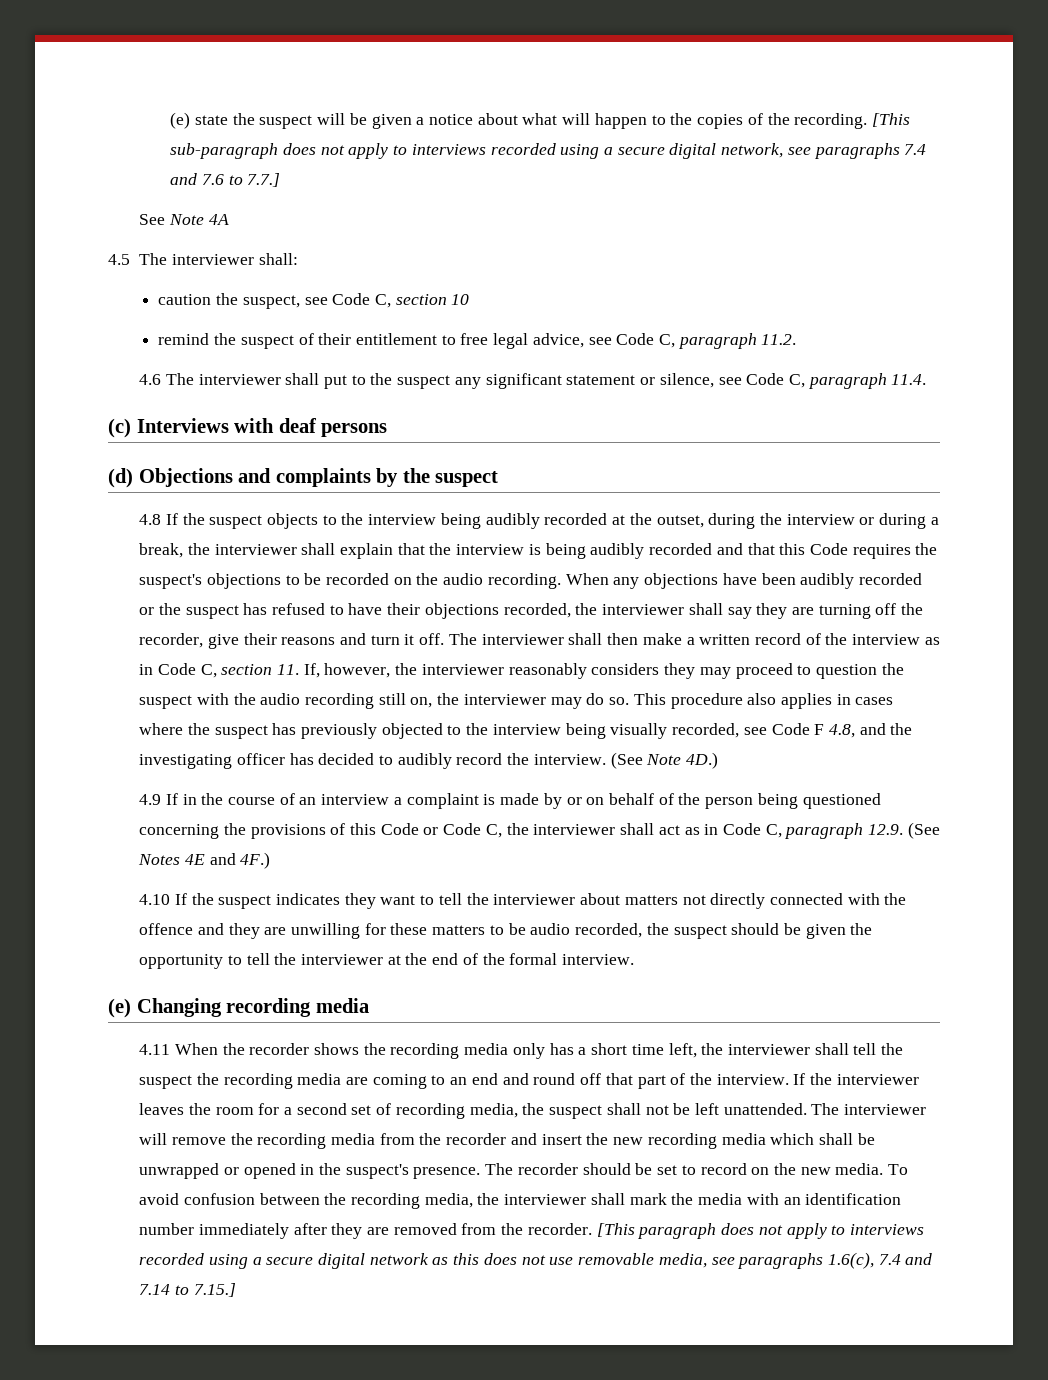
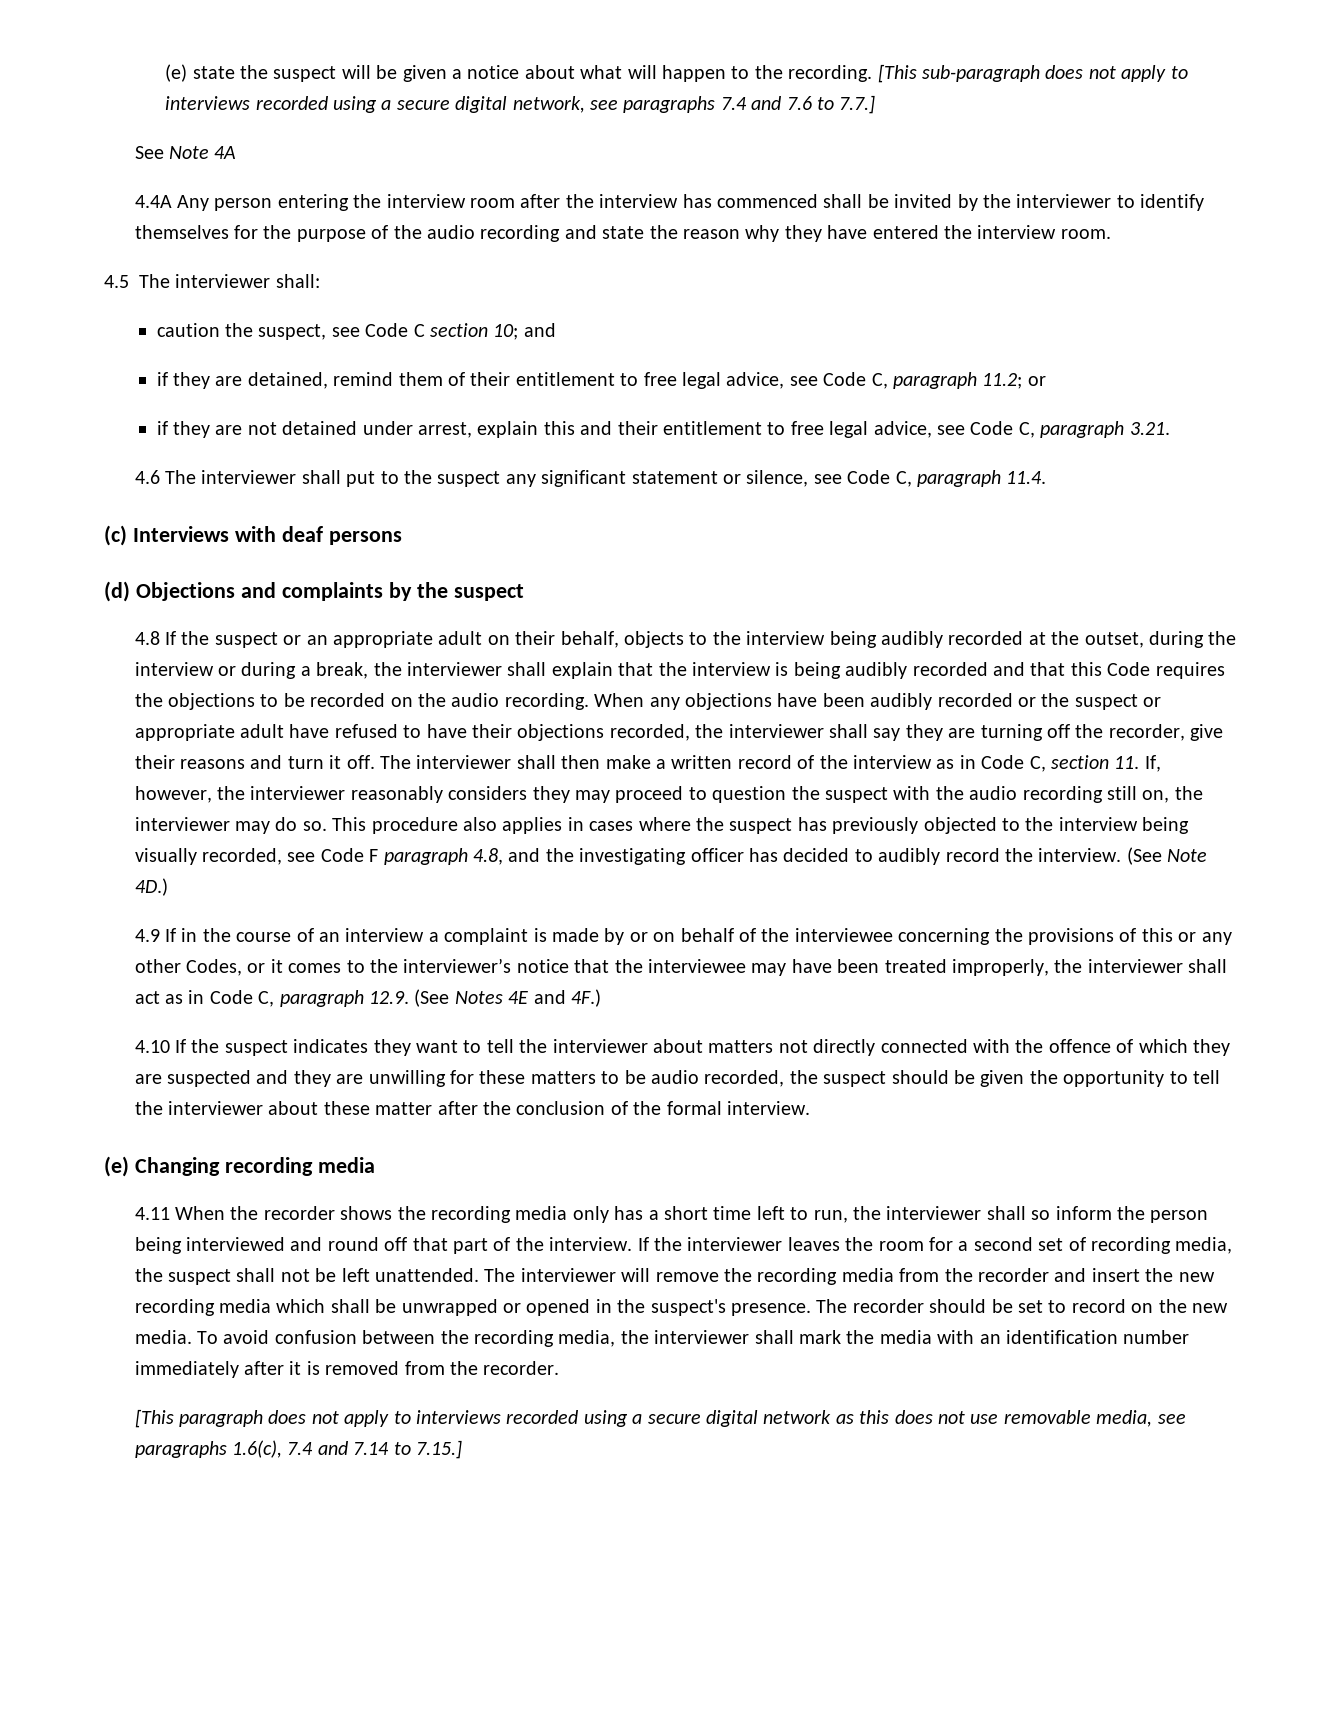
- (e) state the suspect will be given a notice about what will happen to the copies of the recording.
+ (e) state the suspect will be given a notice about what will happen to the recording.
+ 4.4A Any person entering the interview room after the interview has commenced shall be invited by the interviewer to identify themselves for the purpose of the audio recording and state the reason why they have entered the interview room.
- caution the suspect, see Code C, section 10
- remind the suspect of their entitlement to free legal advice, see Code C, paragraph 11.2.
+ caution the suspect, see Code C section 10; and
+ if they are detained, remind them of their entitlement to free legal advice, see Code C, paragraph 11.2; or
+ if they are not detained under arrest, explain this and their entitlement to free legal advice, see Code C, paragraph 3.21.
- 4.8 If the suspect objects to the interview being audibly recorded at the outset, during the interview or during a break, the interviewer shall explain that the interview is being audibly recorded and that this Code requires the suspect's objections to be recorded on the audio recording.
+ 4.8 If the suspect or an appropriate adult on their behalf, objects to the interview being audibly recorded at the outset, during the interview or during a break, the interviewer shall explain that the interview is being audibly recorded and that this Code requires the objections to be recorded on the audio recording.
- When any objections have been audibly recorded or the suspect has refused to have their objections recorded, the interviewer shall say they are turning off the recorder, give their reasons and turn it off.
+ When any objections have been audibly recorded or the suspect or appropriate adult have refused to have their objections recorded, the interviewer shall say they are turning off the recorder, give their reasons and turn it off.
- This procedure also applies in cases where the suspect has previously objected to the interview being visually recorded, see Code F 4.8, and the investigating officer has decided to audibly record the interview.
+ This procedure also applies in cases where the suspect has previously objected to the interview being visually recorded, see Code F paragraph 4.8, and the investigating officer has decided to audibly record the interview.
- 4.9 If in the course of an interview a complaint is made by or on behalf of the person being questioned concerning the provisions of this Code or Code C, the interviewer shall act as in Code C, paragraph 12.9. (See Notes 4E and 4F.)
+ 4.9 If in the course of an interview a complaint is made by or on behalf of the interviewee concerning the provisions of this or any other Codes, or it comes to the interviewer’s notice that the interviewee may have been treated improperly, the interviewer shall act as in Code C, paragraph 12.9. (See Notes 4E and 4F.)
- 4.10 If the suspect indicates they want to tell the interviewer about matters not directly connected with the offence and they are unwilling for these matters to be audio recorded, the suspect should be given the opportunity to tell the interviewer at the end of the formal interview.
+ 4.10 If the suspect indicates they want to tell the interviewer about matters not directly connected with the offence of which they are suspected and they are unwilling for these matters to be audio recorded, the suspect should be given the opportunity to tell the interviewer about these matter after the conclusion of the formal interview.
- 4.11 When the recorder shows the recording media only has a short time left, the interviewer shall tell the suspect the recording media are coming to an end and round off that part of the interview.
+ 4.11 When the recorder shows the recording media only has a short time left to run, the interviewer shall so inform the person being interviewed and round off that part of the interview.
- To avoid confusion between the recording media, the interviewer shall mark the media with an identification number immediately after they are removed from the recorder. [This paragraph does not apply to interviews recorded using a secure digital network as this does not use removable media, see paragraphs 1.6(c), 7.4 and 7.14 to 7.15.]
+ To avoid confusion between the recording media, the interviewer shall mark the media with an identification number immediately after it is removed from the recorder.
+ [This paragraph does not apply to interviews recorded using a secure digital network as this does not use removable media, see paragraphs 1.6(c), 7.4 and 7.14 to 7.15.]

